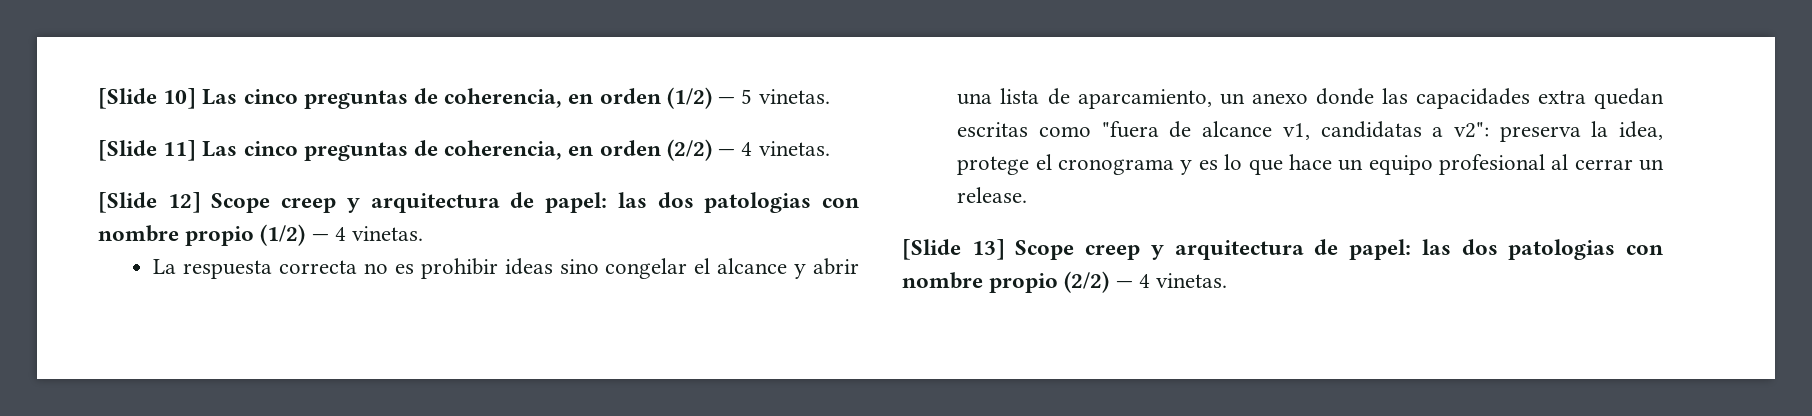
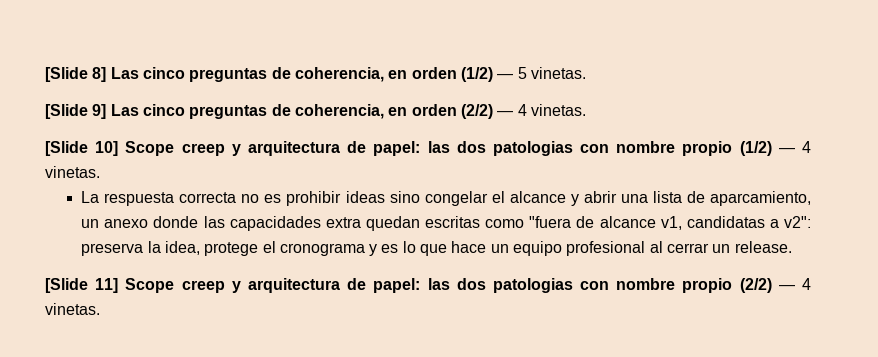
- [Slide 10] Las cinco preguntas de coherencia, en orden (1/2) — 5 vinetas.
+ [Slide 8] Las cinco preguntas de coherencia, en orden (1/2) — 5 vinetas.
- [Slide 11] Las cinco preguntas de coherencia, en orden (2/2) — 4 vinetas.
+ [Slide 9] Las cinco preguntas de coherencia, en orden (2/2) — 4 vinetas.
- [Slide 12] Scope creep y arquitectura de papel: las dos patologias con nombre propio (1/2) — 4 vinetas.
+ [Slide 10] Scope creep y arquitectura de papel: las dos patologias con nombre propio (1/2) — 4 vinetas.
- [Slide 13] Scope creep y arquitectura de papel: las dos patologias con nombre propio (2/2) — 4 vinetas.
+ [Slide 11] Scope creep y arquitectura de papel: las dos patologias con nombre propio (2/2) — 4 vinetas.

